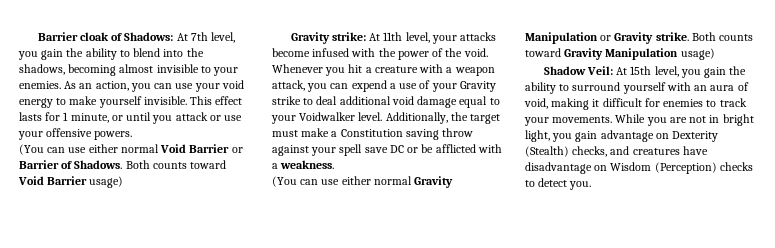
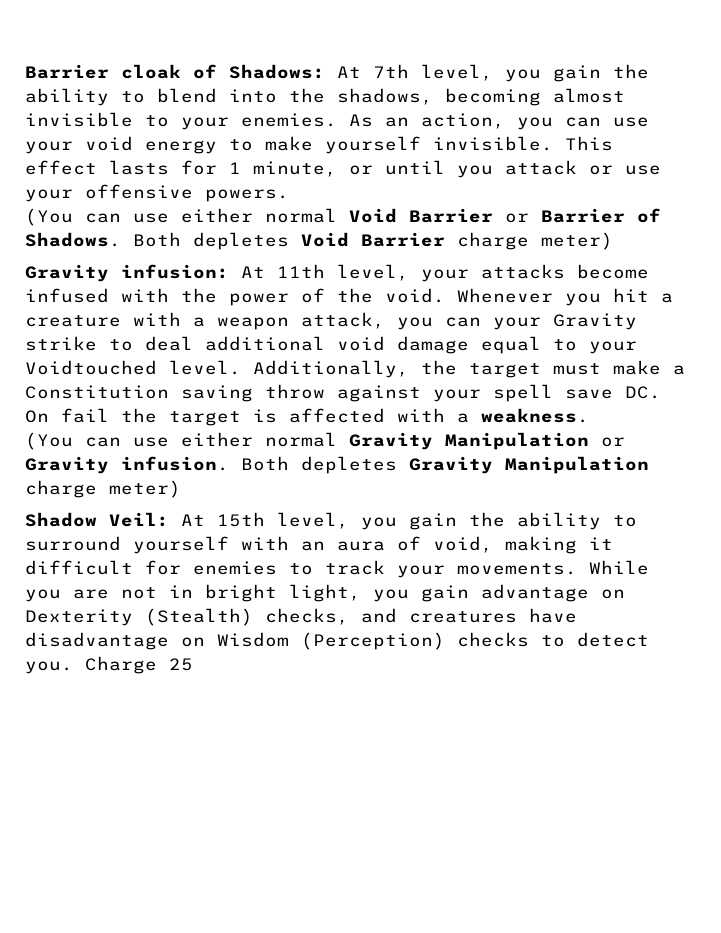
- Both counts toward Void Barrier usage)
- Gravity strike: At 11th level, your attacks become infused with the power of the void.
+ Both depletes Void Barrier charge meter)
+ Gravity infusion: At 11th level, your attacks become infused with the power of the void.
- Whenever you hit a creature with a weapon attack, you can expend a use of your Gravity strike to deal additional void damage equal to your Voidwalker level.
+ Whenever you hit a creature with a weapon attack, you can your Gravity strike to deal additional void damage equal to your Voidtouched level.
- Additionally, the target must make a Constitution saving throw against your spell save DC or be afflicted with a weakness.
+ Additionally, the target must make a Constitution saving throw against your spell save DC. On fail the target is affected with a weakness.
- (You can use either normal Gravity Manipulation or Gravity strike. Both counts toward Gravity Manipulation usage)
+ (You can use either normal Gravity Manipulation or Gravity infusion. Both depletes Gravity Manipulation charge meter)
+ Charge 25

